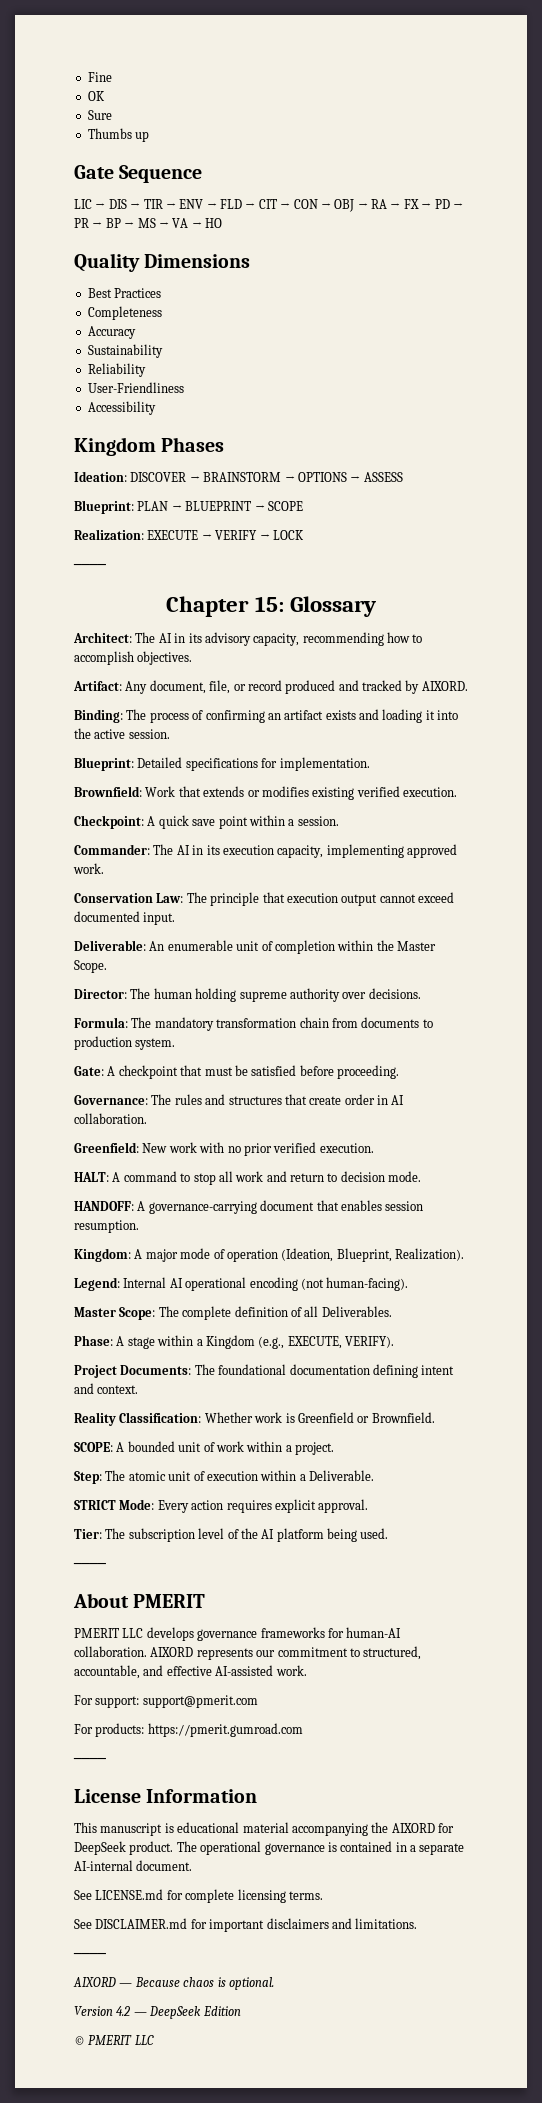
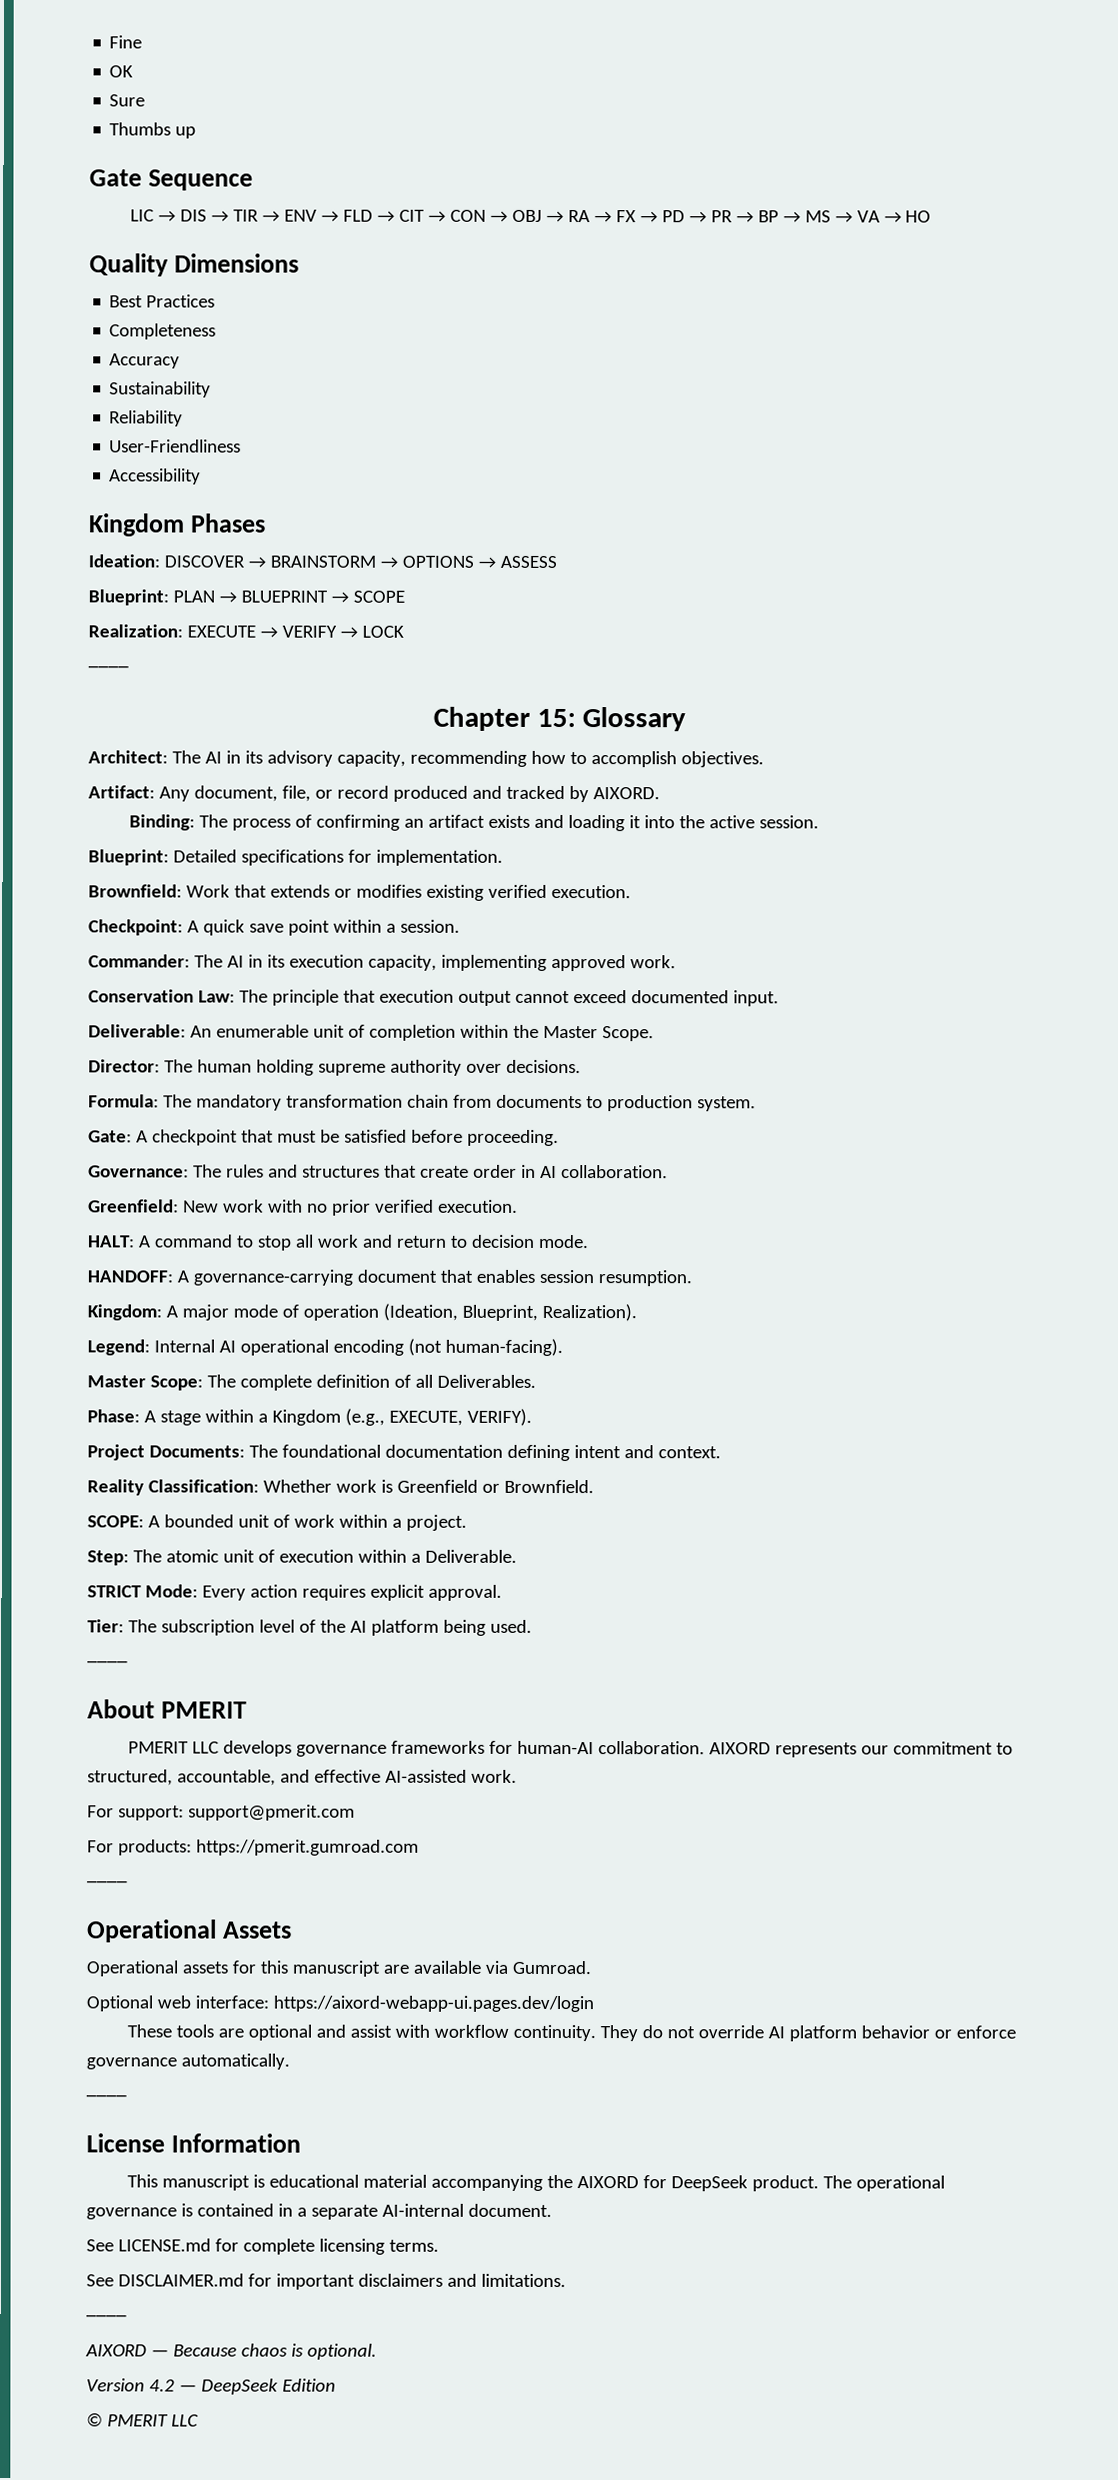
+ Operational Assets
+ Operational assets for this manuscript are available via Gumroad.
+ Optional web interface: https://aixord-webapp-ui.pages.dev/login
+ These tools are optional and assist with workflow continuity. They do not override AI platform behavior or enforce governance automatically.
+ ────

